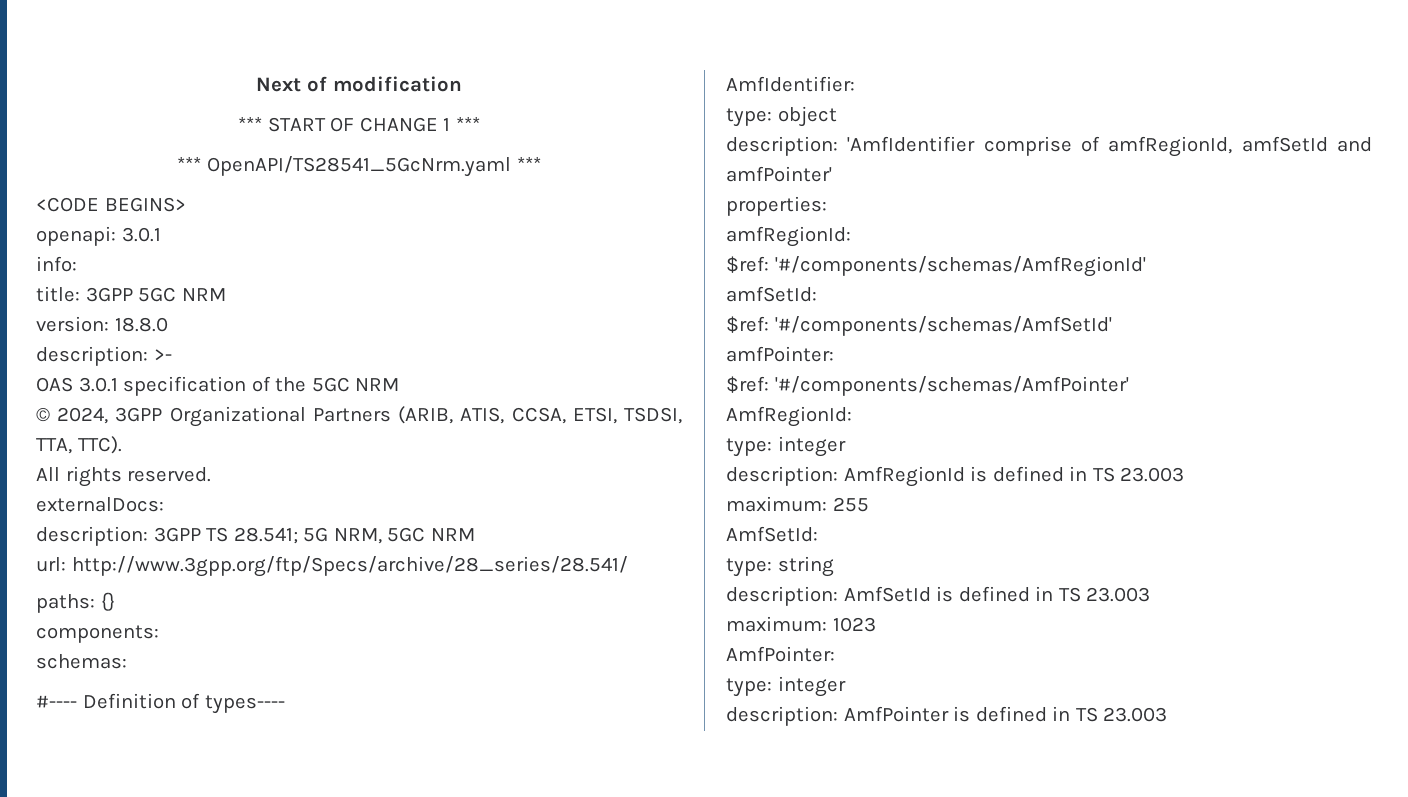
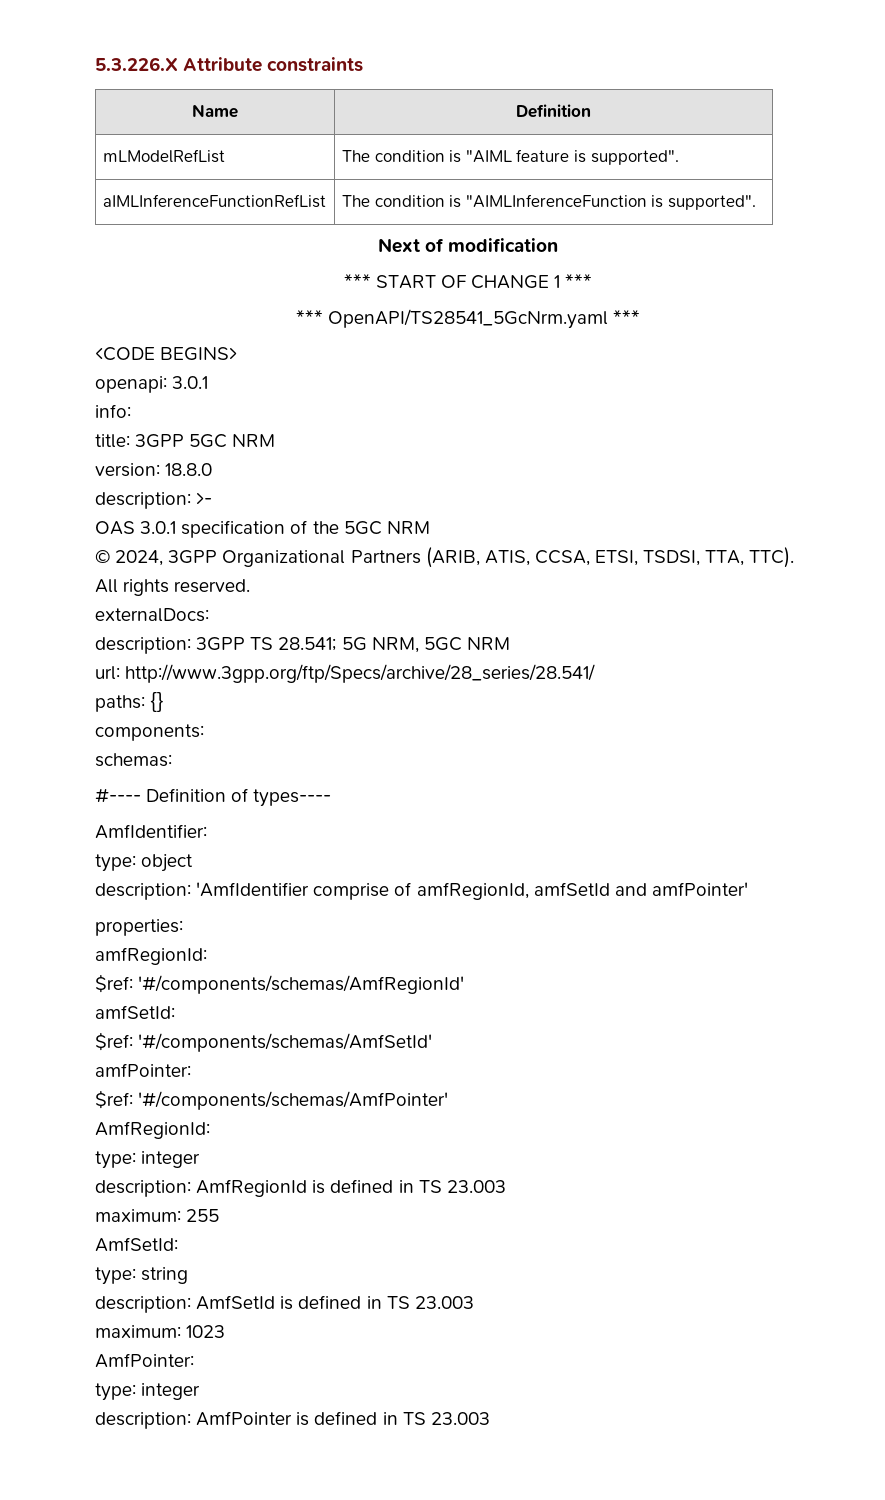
+ 5.3.226.X Attribute constraints
+ Name | Definition
+ mLModelRefList | The condition is "AIML feature is supported".
+ aIMLInferenceFunctionRefList | The condition is "AIMLInferenceFunction is supported".

